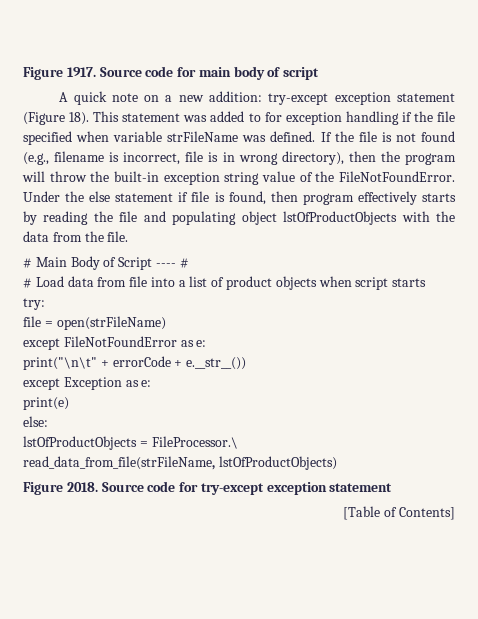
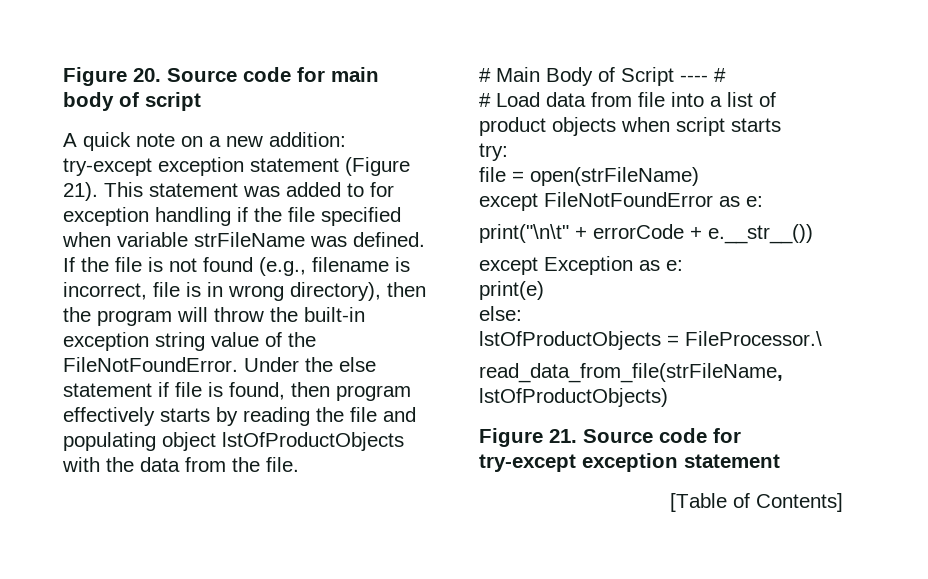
- Figure 1917. Source code for main body of script
+ Figure 20. Source code for main body of script
- A quick note on a new addition: try-except exception statement (Figure 18).
+ A quick note on a new addition: try-except exception statement (Figure 21).
- Figure 2018. Source code for try-except exception statement
+ Figure 21. Source code for try-except exception statement

